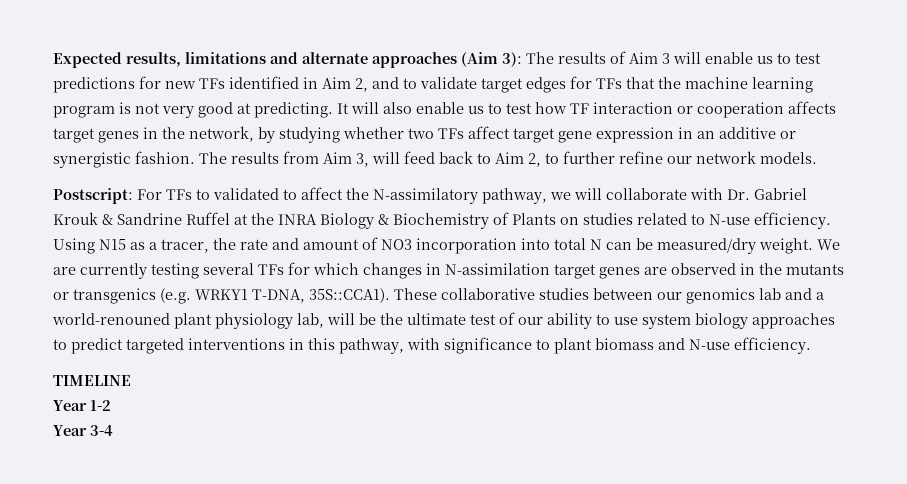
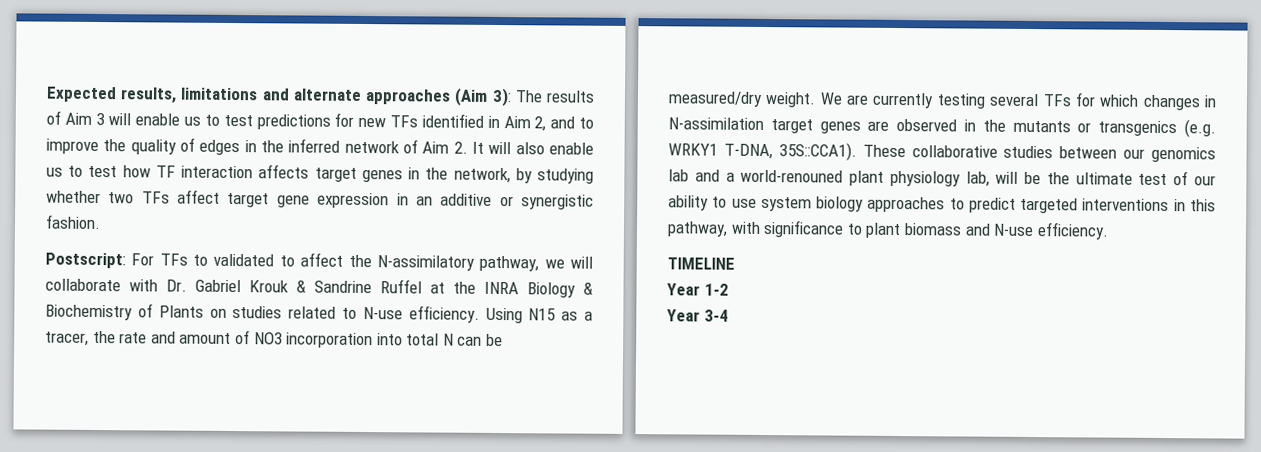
- Expected results, limitations and alternate approaches (Aim 3): The results of Aim 3 will enable us to test predictions for new TFs identified in Aim 2, and to validate target edges for TFs that the machine learning program is not very good at predicting. It will also enable us to test how TF interaction or cooperation affects target genes in the network, by studying whether two TFs affect target gene expression in an additive or synergistic fashion. The results from Aim 3, will feed back to Aim 2, to further refine our network models.
+ Expected results, limitations and alternate approaches (Aim 3): The results of Aim 3 will enable us to test predictions for new TFs identified in Aim 2, and to improve the quality of edges in the inferred network of Aim 2. It will also enable us to test how TF interaction affects target genes in the network, by studying whether two TFs affect target gene expression in an additive or synergistic fashion.

